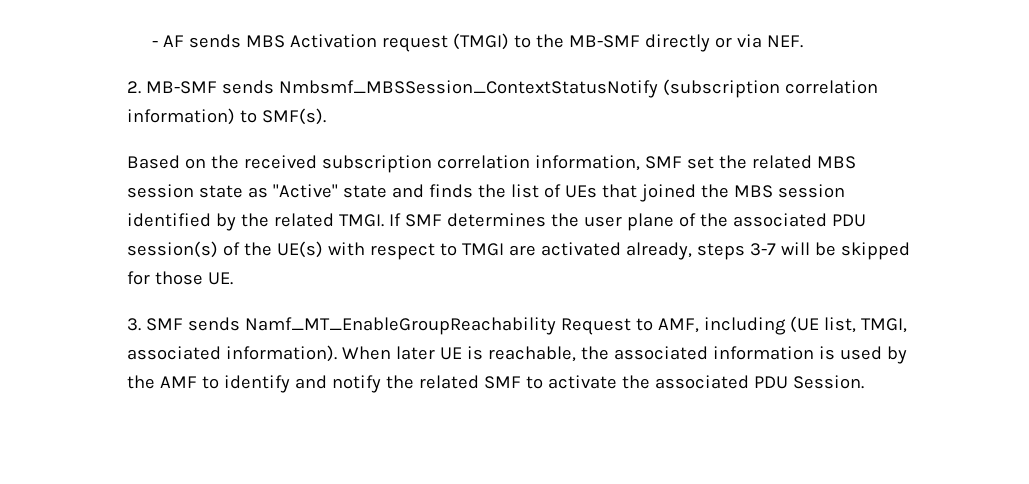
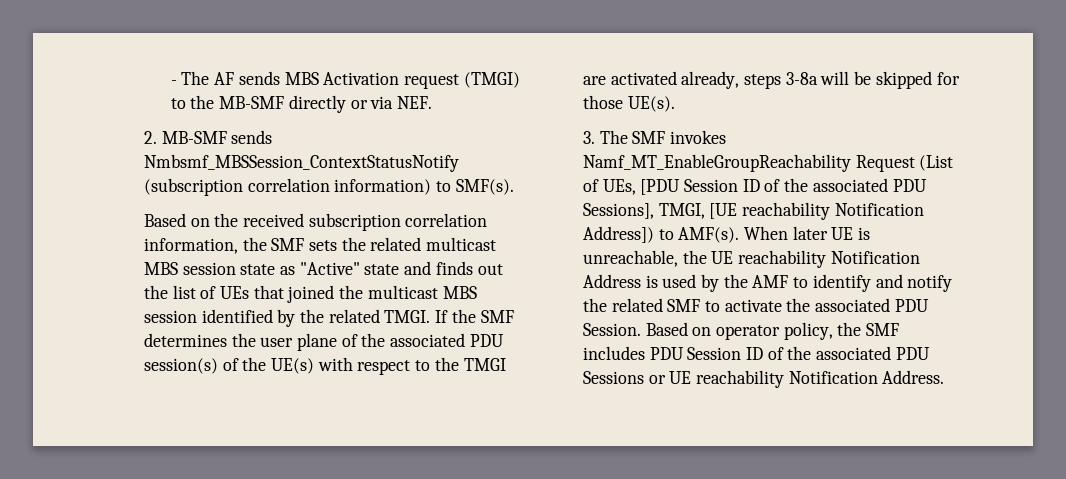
- - AF sends MBS Activation request (TMGI) to the MB-SMF directly or via NEF.
+ - The AF sends MBS Activation request (TMGI) to the MB-SMF directly or via NEF.
- Based on the received subscription correlation information, SMF set the related MBS session state as "Active" state and finds the list of UEs that joined the MBS session identified by the related TMGI.
+ Based on the received subscription correlation information, the SMF sets the related multicast MBS session state as "Active" state and finds out the list of UEs that joined the multicast MBS session identified by the related TMGI.
- If SMF determines the user plane of the associated PDU session(s) of the UE(s) with respect to TMGI are activated already, steps 3-7 will be skipped for those UE.
+ If the SMF determines the user plane of the associated PDU session(s) of the UE(s) with respect to the TMGI are activated already, steps 3-8a will be skipped for those UE(s).
- 3. SMF sends Namf_MT_EnableGroupReachability Request to AMF, including (UE list, TMGI, associated information). When later UE is reachable, the associated information is used by the AMF to identify and notify the related SMF to activate the associated PDU Session.
+ 3. The SMF invokes Namf_MT_EnableGroupReachability Request (List of UEs, [PDU Session ID of the associated PDU Sessions], TMGI, [UE reachability Notification Address]) to AMF(s). When later UE is unreachable, the UE reachability Notification Address is used by the AMF to identify and notify the related SMF to activate the associated PDU Session.
+ Based on operator policy, the SMF includes PDU Session ID of the associated PDU Sessions or UE reachability Notification Address.

